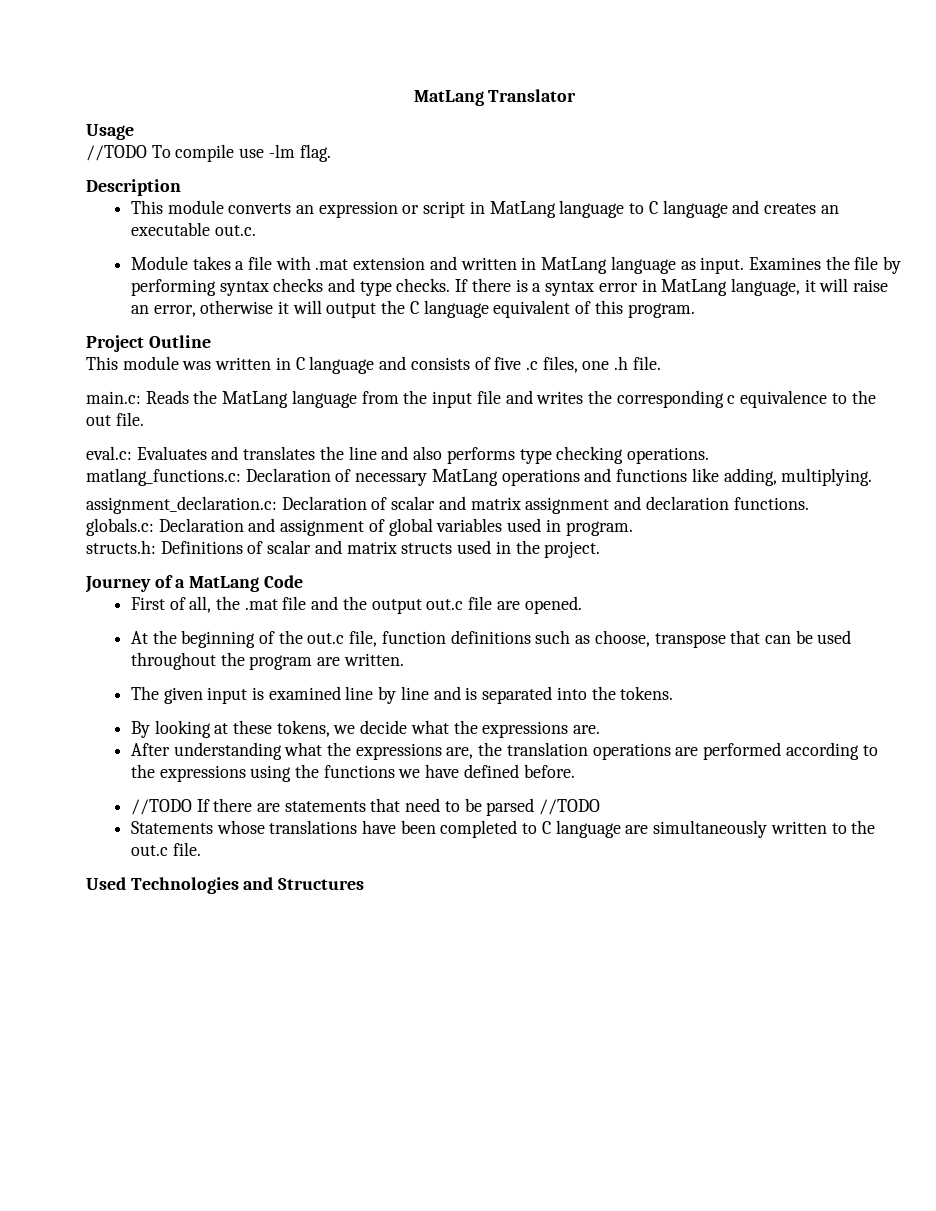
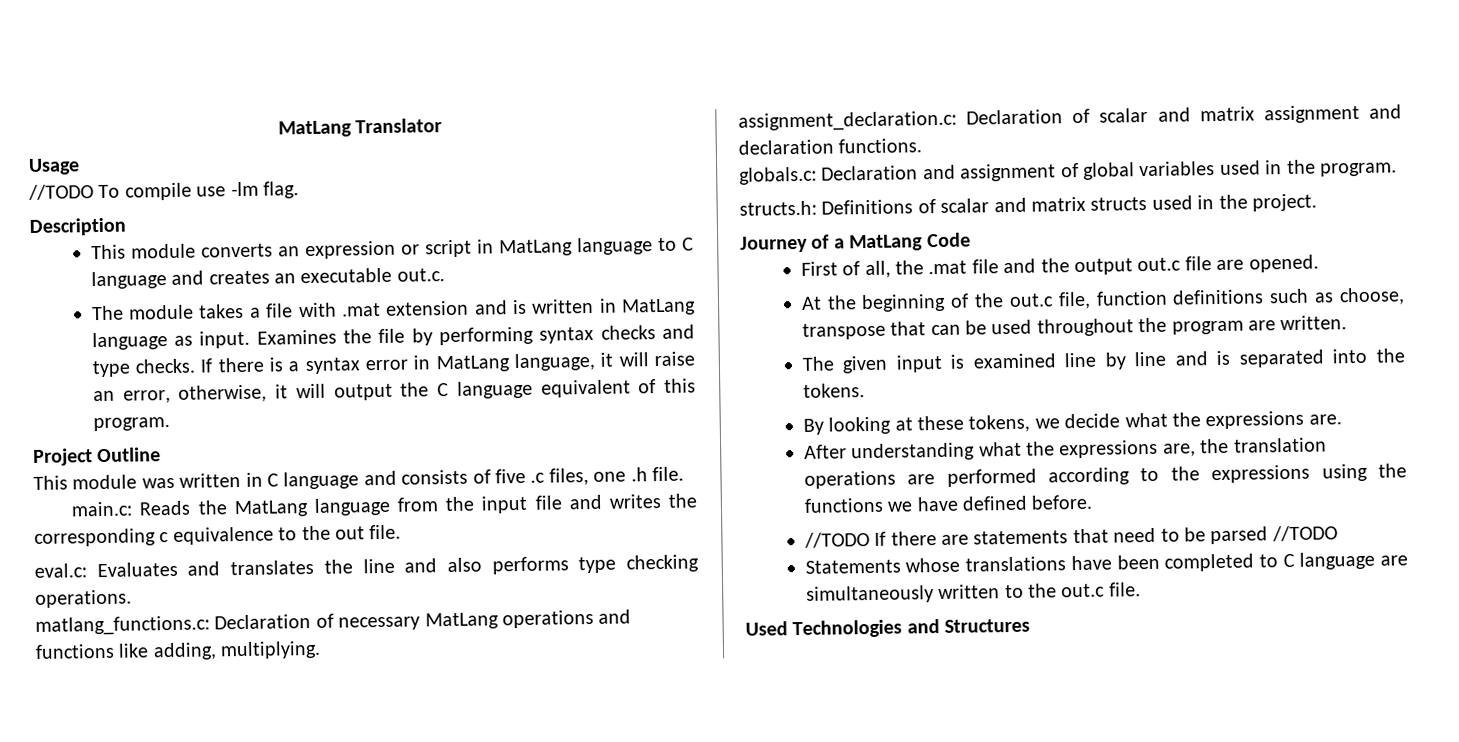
- Module takes a file with .mat extension and written in MatLang language as input.
+ The module takes a file with .mat extension and is written in MatLang language as input.
- If there is a syntax error in MatLang language, it will raise an error, otherwise it will output the C language equivalent of this program.
+ If there is a syntax error in MatLang language, it will raise an error, otherwise, it will output the C language equivalent of this program.
- globals.c: Declaration and assignment of global variables used in program.
+ globals.c: Declaration and assignment of global variables used in the program.

